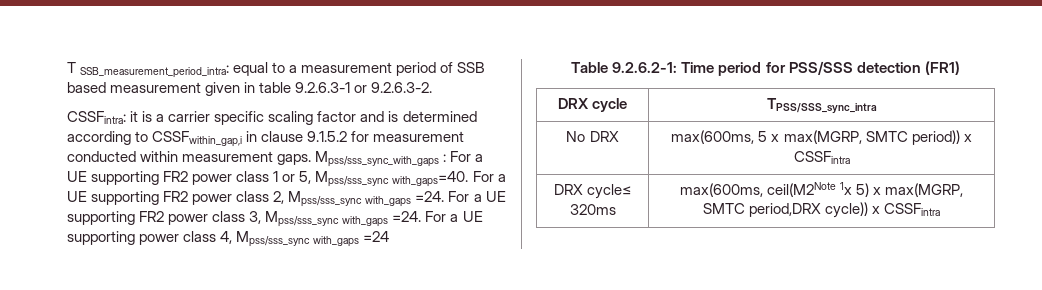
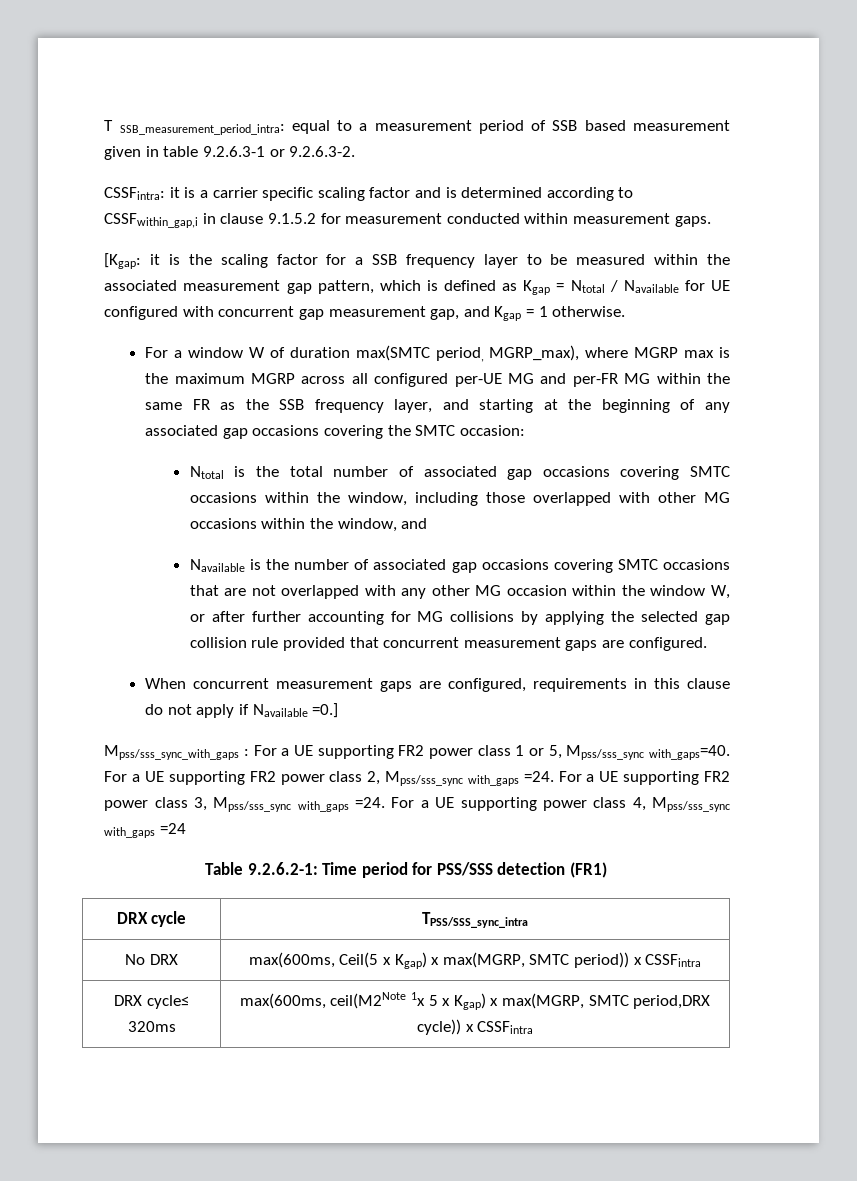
- CSSFintra: it is a carrier specific scaling factor and is determined according to CSSFwithin_gap,i in clause 9.1.5.2 for measurement conducted within measurement gaps. Mpss/sss_sync_with_gaps : For a UE supporting FR2 power class 1 or 5, Mpss/sss_sync with_gaps=40.
+ CSSFintra: it is a carrier specific scaling factor and is determined according to CSSFwithin_gap,i in clause 9.1.5.2 for measurement conducted within measurement gaps.
+ [Kgap: it is the scaling factor for a SSB frequency layer to be measured within the associated measurement gap pattern, which is defined as Kgap = Ntotal / Navailable for UE configured with concurrent gap measurement gap, and Kgap = 1 otherwise.
+ For a window W of duration max(SMTC period, MGRP_max), where MGRP max is the maximum MGRP across all configured per-UE MG and per-FR MG within the same FR as the SSB frequency layer, and starting at the beginning of any associated gap occasions covering the SMTC occasion:
+ Ntotal is the total number of associated gap occasions covering SMTC occasions within the window, including those overlapped with other MG occasions within the window, and
+ Navailable is the number of associated gap occasions covering SMTC occasions that are not overlapped with any other MG occasion within the window W, or after further accounting for MG collisions by applying the selected gap collision rule provided that concurrent measurement gaps are configured.
+ When concurrent measurement gaps are configured, requirements in this clause do not apply if Navailable =0.]
+ Mpss/sss_sync_with_gaps : For a UE supporting FR2 power class 1 or 5, Mpss/sss_sync with_gaps=40.
- No DRX | max(600ms, 5 x max(MGRP, SMTC period)) x CSSFintra
+ No DRX | max(600ms, Ceil(5 x Kgap) x max(MGRP, SMTC period)) x CSSFintra
- DRX cycle≤ 320ms | max(600ms, ceil(M2Note 1x 5) x max(MGRP, SMTC period,DRX cycle)) x CSSFintra
+ DRX cycle≤ 320ms | max(600ms, ceil(M2Note 1x 5 x Kgap) x max(MGRP, SMTC period,DRX cycle)) x CSSFintra

